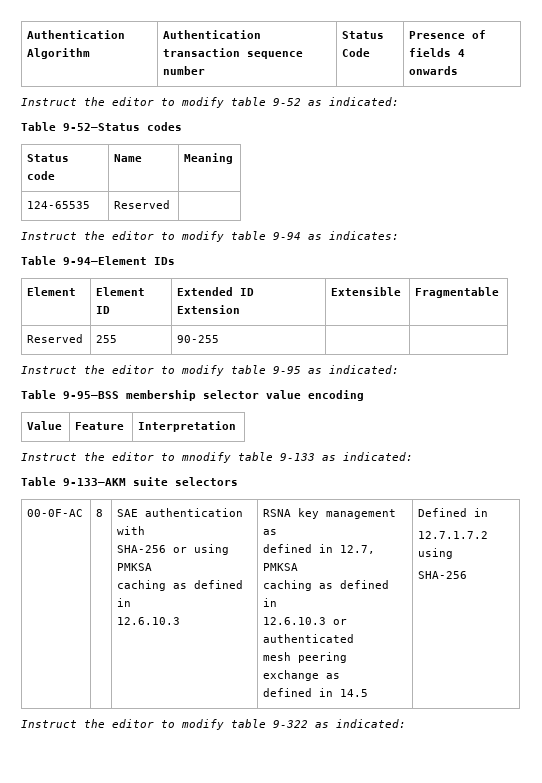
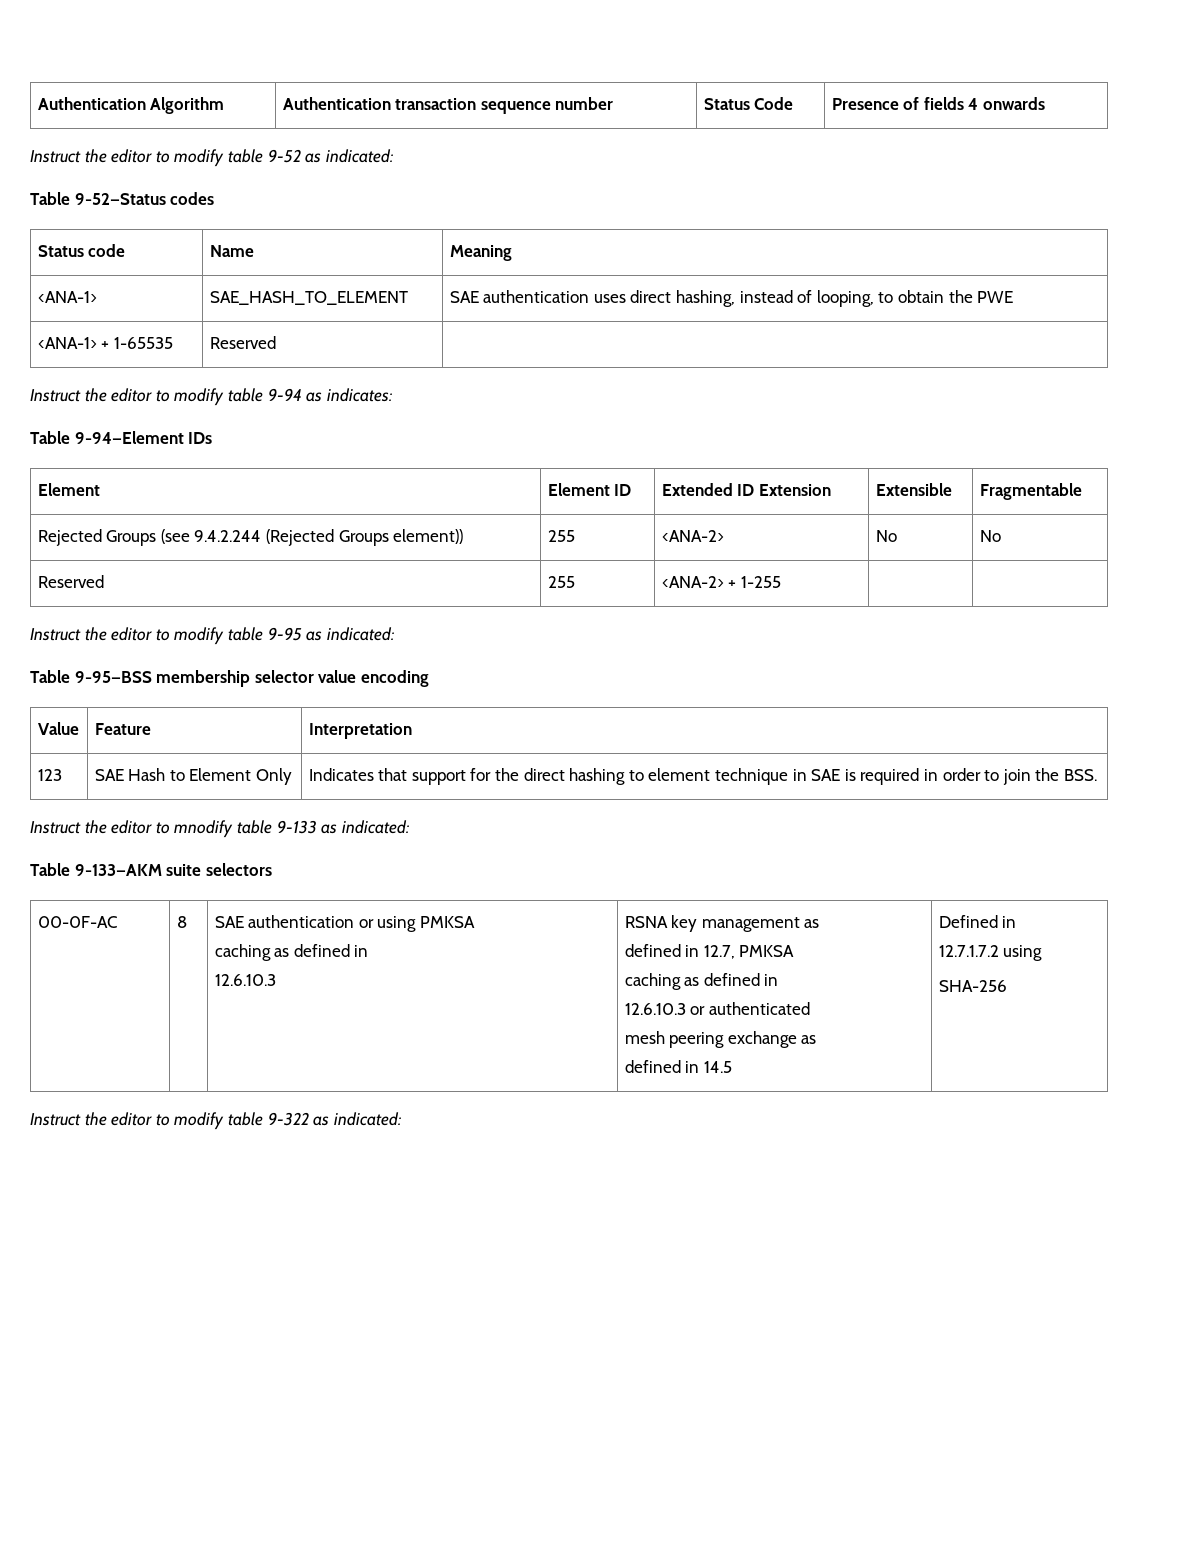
- 124-65535 | Reserved |
+ <ANA-1> | SAE_HASH_TO_ELEMENT | SAE authentication uses direct hashing, instead of looping, to obtain the PWE
+ <ANA-1> + 1-65535 | Reserved |
+ Rejected Groups (see 9.4.2.244 (Rejected Groups element)) | 255 | <ANA-2> | No | No
- Reserved | 255 | 90-255 | |
+ Reserved | 255 | <ANA-2> + 1-255 | |
+ 123 | SAE Hash to Element Only | Indicates that support for the direct hashing to element technique in SAE is required in order to join the BSS.
- SAE authentication with
- SHA-256 or using PMKSA
+ SAE authentication or using PMKSA

